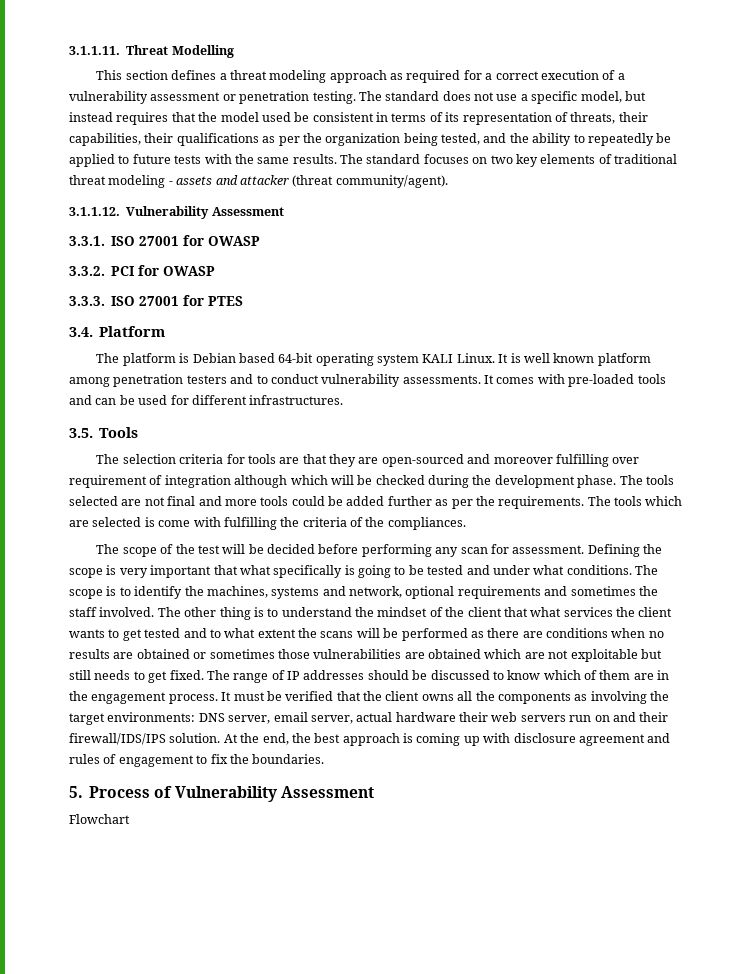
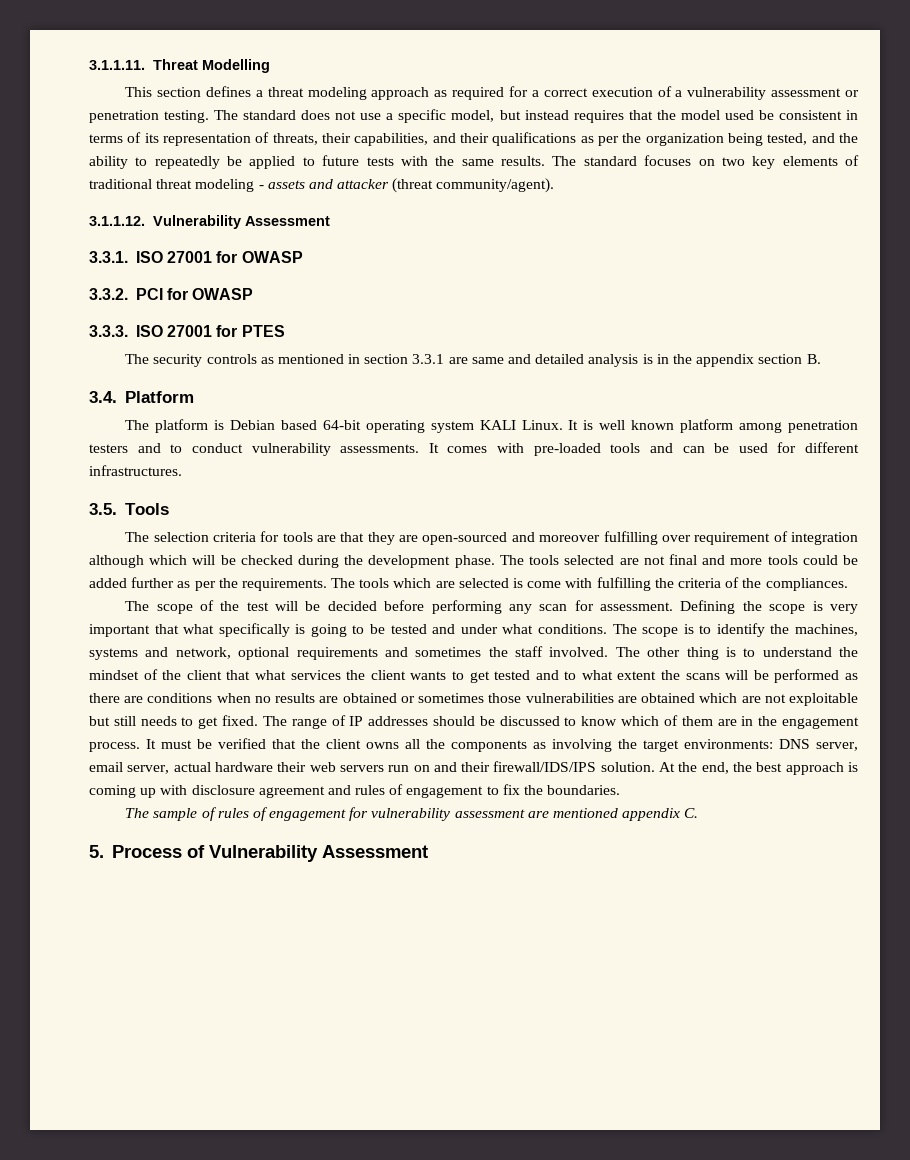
- The standard does not use a specific model, but instead requires that the model used be consistent in terms of its representation of threats, their capabilities, their qualifications as per the organization being tested, and the ability to repeatedly be applied to future tests with the same results.
+ The standard does not use a specific model, but instead requires that the model used be consistent in terms of its representation of threats, their capabilities, and their qualifications as per the organization being tested, and the ability to repeatedly be applied to future tests with the same results.
+ The security controls as mentioned in section 3.3.1 are same and detailed analysis is in the appendix section B.
+ The sample of rules of engagement for vulnerability assessment are mentioned appendix C.
- Flowchart

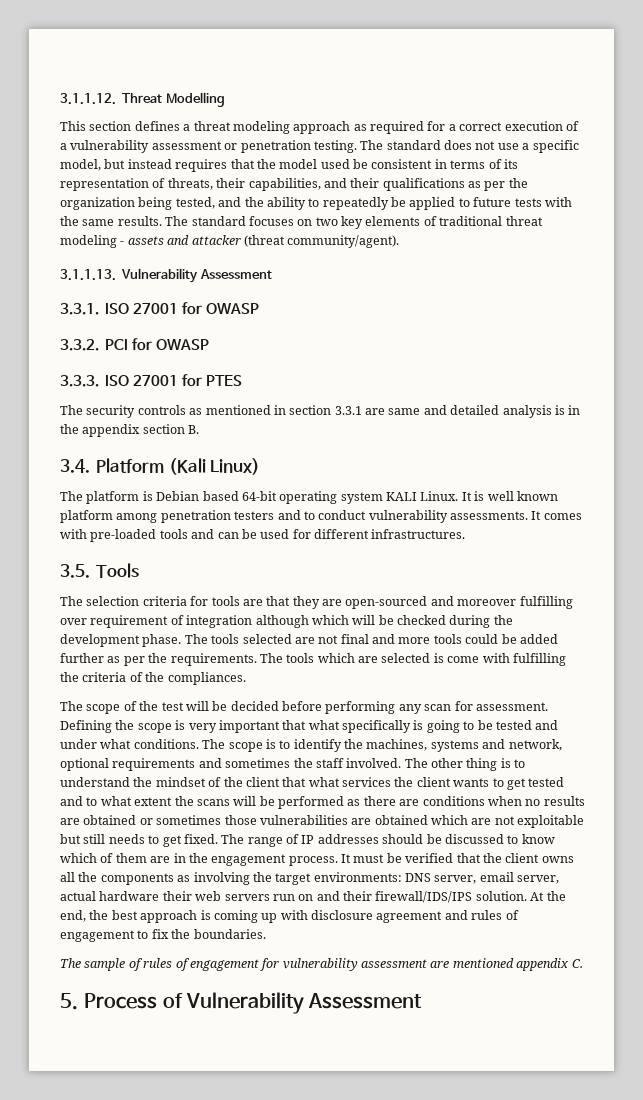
- 3.1.1.11. Threat Modelling
+ 3.1.1.12. Threat Modelling
- 3.1.1.12. Vulnerability Assessment
+ 3.1.1.13. Vulnerability Assessment
- 3.4. Platform
+ 3.4. Platform (Kali Linux)

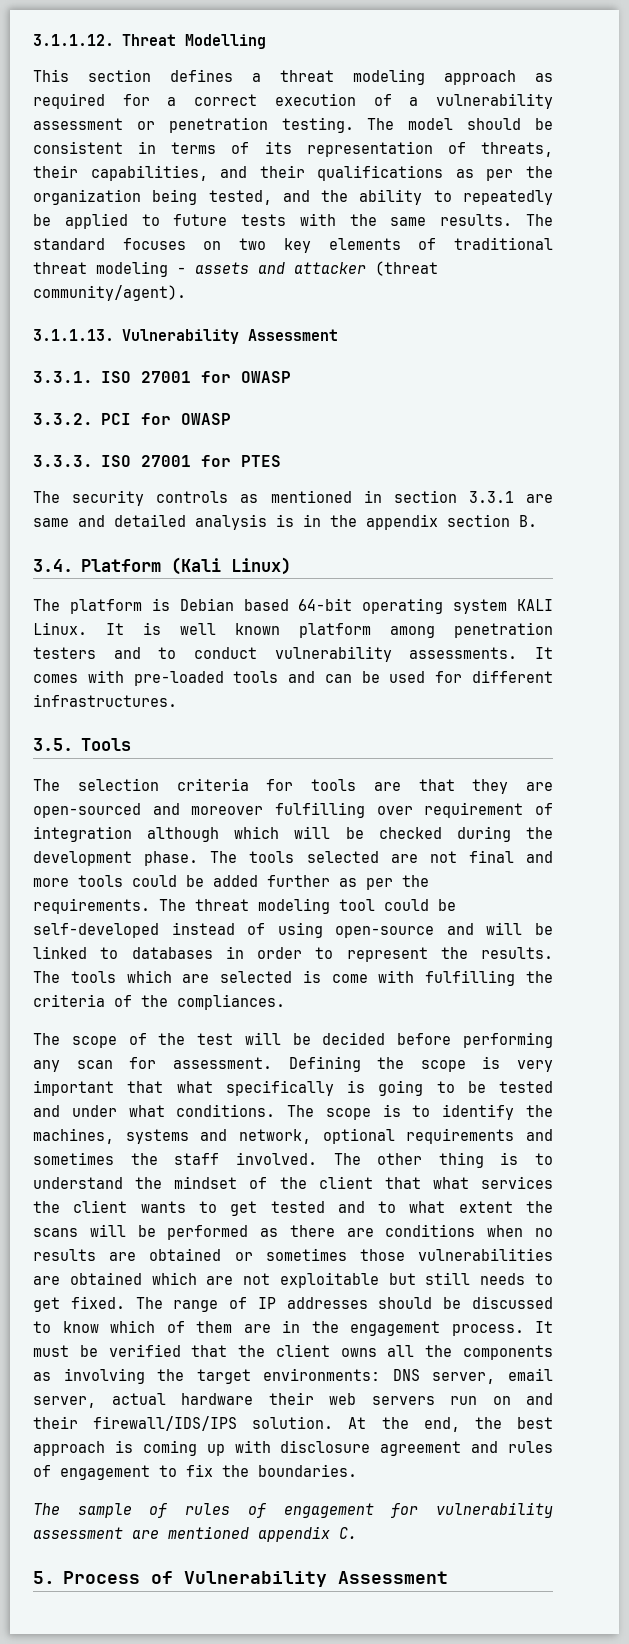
- The standard does not use a specific model, but instead requires that the model used be consistent in terms of its representation of threats, their capabilities, and their qualifications as per the organization being tested, and the ability to repeatedly be applied to future tests with the same results.
+ The model should be consistent in terms of its representation of threats, their capabilities, and their qualifications as per the organization being tested, and the ability to repeatedly be applied to future tests with the same results.
- The tools which are selected is come with fulfilling the criteria of the compliances.
+ The threat modeling tool could be self-developed instead of using open-source and will be linked to databases in order to represent the results. The tools which are selected is come with fulfilling the criteria of the compliances.

